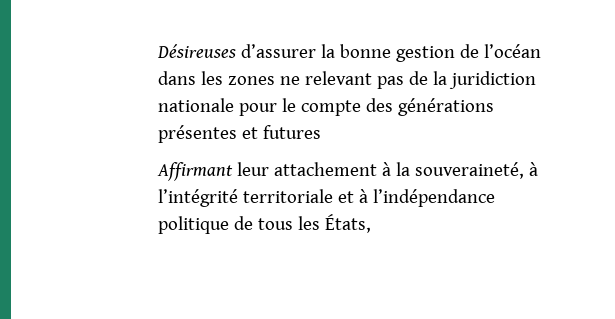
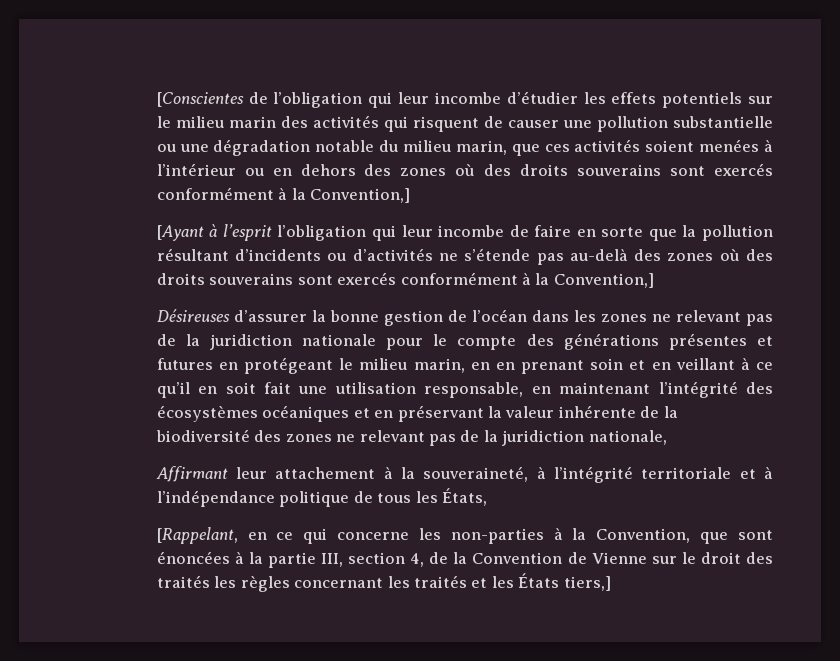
+ [Conscientes de l’obligation qui leur incombe d’étudier les effets potentiels sur le milieu marin des activités qui risquent de causer une pollution substantielle ou une dégradation notable du milieu marin, que ces activités soient menées à l’intérieur ou en dehors des zones où des droits souverains sont exercés conformément à la Convention,]
+ [Ayant à l’esprit l’obligation qui leur incombe de faire en sorte que la pollution résultant d’incidents ou d’activités ne s’étende pas au-delà des zones où des droits souverains sont exercés conformément à la Convention,]
- Désireuses d’assurer la bonne gestion de l’océan dans les zones ne relevant pas de la juridiction nationale pour le compte des générations présentes et futures
+ Désireuses d’assurer la bonne gestion de l’océan dans les zones ne relevant pas de la juridiction nationale pour le compte des générations présentes et futures en protégeant le milieu marin, en en prenant soin et en veillant à ce qu’il en soit fait une utilisation responsable, en maintenant l’intégrité des écosystèmes océaniques et en préservant la valeur inhérente de la biodiversité des zones ne relevant pas de la juridiction nationale,
+ [Rappelant, en ce qui concerne les non-parties à la Convention, que sont énoncées à la partie III, section 4, de la Convention de Vienne sur le droit des traités les règles concernant les traités et les États tiers,]

